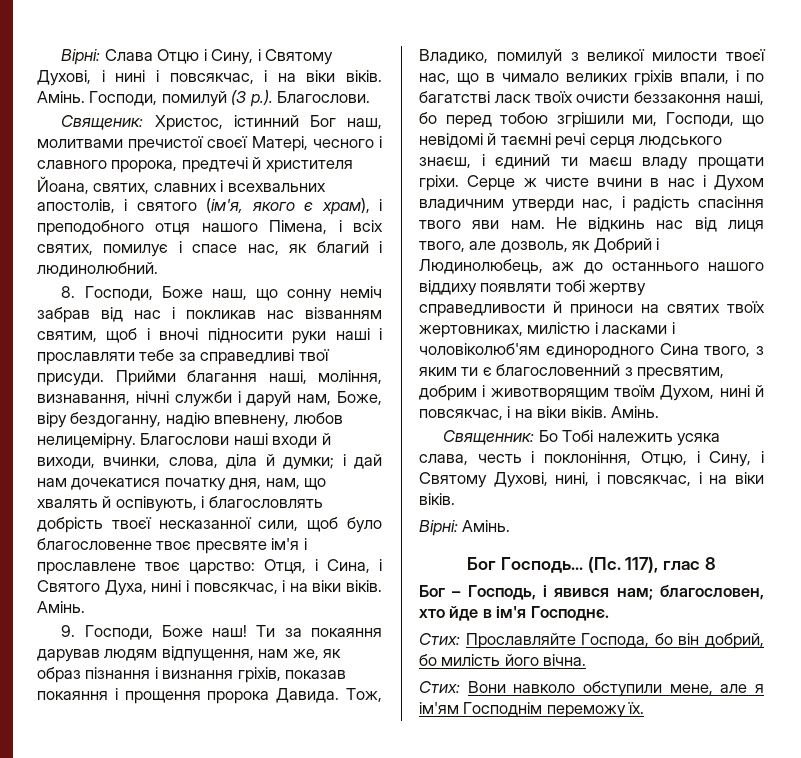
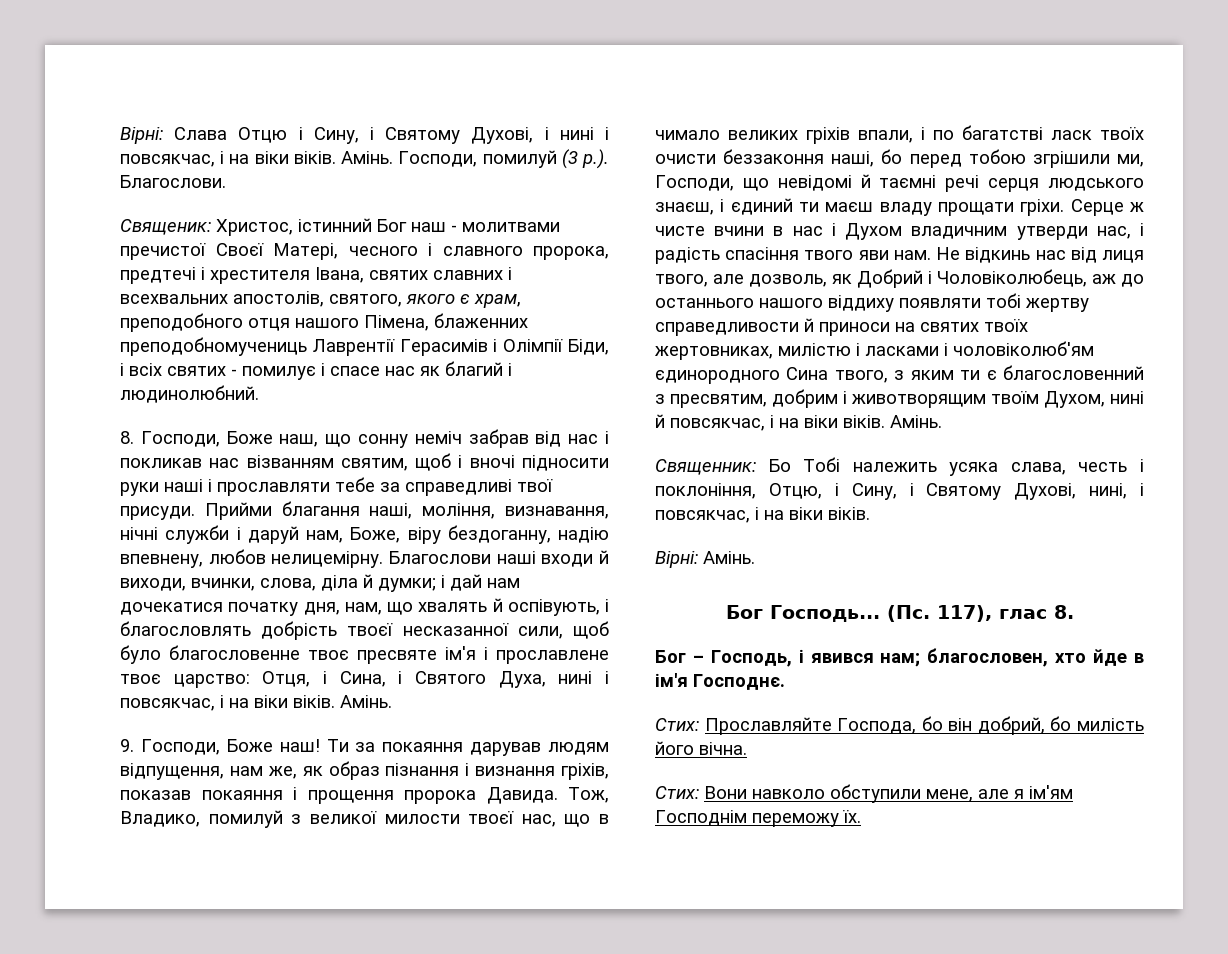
- Священик: Христос, істинний Бог наш, молитвами пречистої своєї Матері, чесного і славного пророка, предтечі й христителя Йоана, святих, славних і всехвальних апостолів, і святого (ім'я, якого є храм), і преподобного отця нашого Пімена, і всіх святих, помилує і спасе нас, як благий і людинолюбний.
+ Священик: Христос, істинний Бог наш - молитвами пречистої Своєї Матері, чесного і славного пророка, предтечі і хрестителя Івана, святих славних і всехвальних апостолів, святого, якого є храм, преподобного отця нашого Пімена, блаженних преподобномучениць Лаврентії Герасимів і Олімпії Біди, і всіх святих - помилує і спасе нас як благий і людинолюбний.
- Не відкинь нас від лиця твого, але дозволь, як Добрий і Людинолюбець, аж до останнього нашого віддиху появляти тобі жертву справедливости й приноси на святих твоїх жертовниках, милістю і ласками і чоловіколюб'ям єдинородного Сина твого, з яким ти є благословенний з пресвятим, добрим і животворящим твоїм Духом, нині й повсякчас, і на віки віків.
+ Не відкинь нас від лиця твого, але дозволь, як Добрий і Чоловіколюбець, аж до останнього нашого віддиху появляти тобі жертву справедливости й приноси на святих твоїх жертовниках, милістю і ласками і чоловіколюб'ям єдинородного Сина твого, з яким ти є благословенний з пресвятим, добрим і животворящим твоїм Духом, нині й повсякчас, і на віки віків.
- (Пс. 117), глас 8
+ (Пс. 117), глас 8.

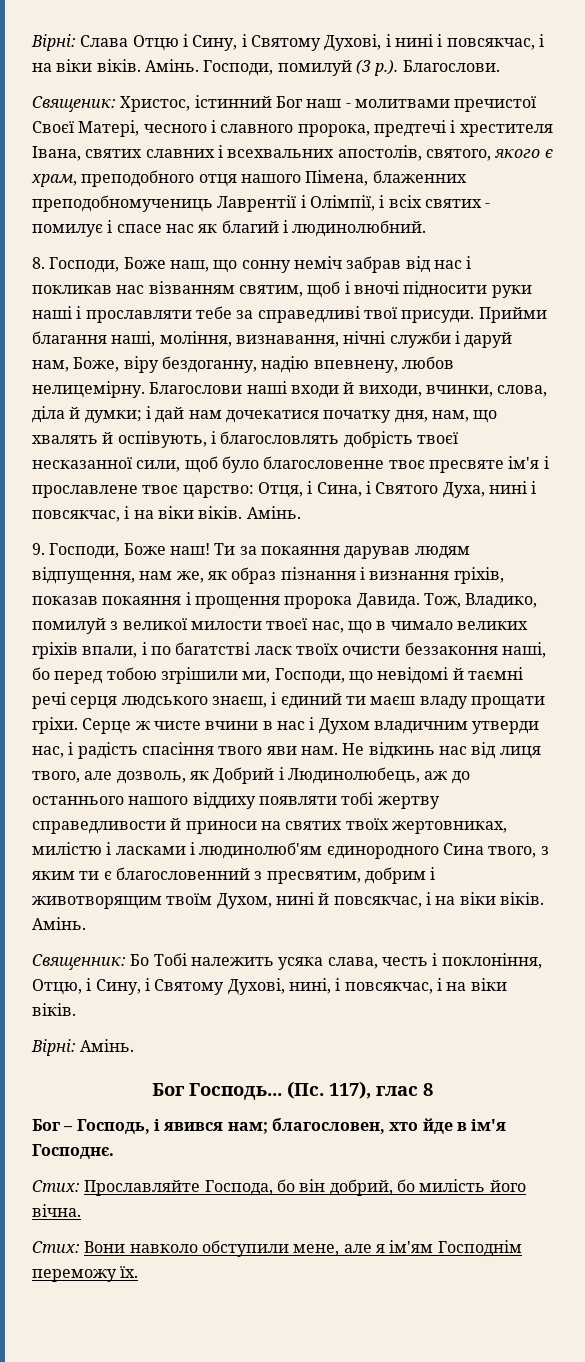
- Священик: Христос, істинний Бог наш - молитвами пречистої Своєї Матері, чесного і славного пророка, предтечі і хрестителя Івана, святих славних і всехвальних апостолів, святого, якого є храм, преподобного отця нашого Пімена, блаженних преподобномучениць Лаврентії Герасимів і Олімпії Біди, і всіх святих - помилує і спасе нас як благий і людинолюбний.
+ Священик: Христос, істинний Бог наш - молитвами пречистої Своєї Матері, чесного і славного пророка, предтечі і хрестителя Івана, святих славних і всехвальних апостолів, святого, якого є храм, преподобного отця нашого Пімена, блаженних преподобномучениць Лаврентії і Олімпії, і всіх святих - помилує і спасе нас як благий і людинолюбний.
- Не відкинь нас від лиця твого, але дозволь, як Добрий і Чоловіколюбець, аж до останнього нашого віддиху появляти тобі жертву справедливости й приноси на святих твоїх жертовниках, милістю і ласками і чоловіколюб'ям єдинородного Сина твого, з яким ти є благословенний з пресвятим, добрим і животворящим твоїм Духом, нині й повсякчас, і на віки віків.
+ Не відкинь нас від лиця твого, але дозволь, як Добрий і Людинолюбець, аж до останнього нашого віддиху появляти тобі жертву справедливости й приноси на святих твоїх жертовниках, милістю і ласками і людинолюб'ям єдинородного Сина твого, з яким ти є благословенний з пресвятим, добрим і животворящим твоїм Духом, нині й повсякчас, і на віки віків.
- (Пс. 117), глас 8.
+ (Пс. 117), глас 8

